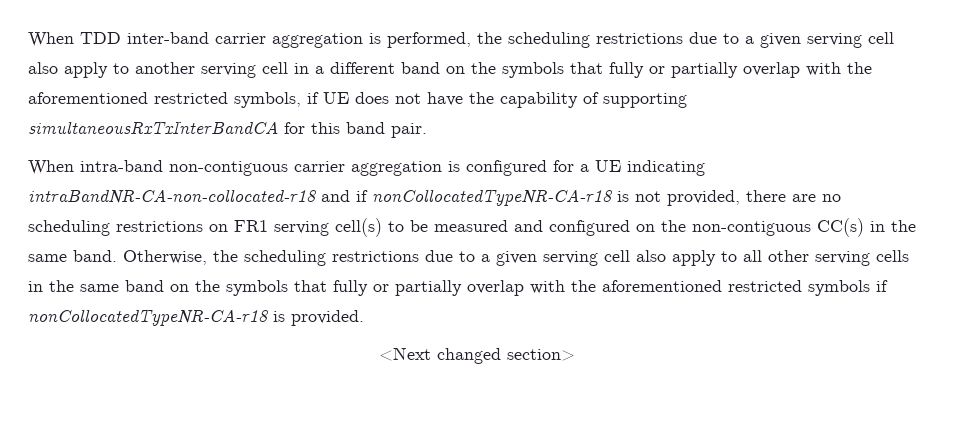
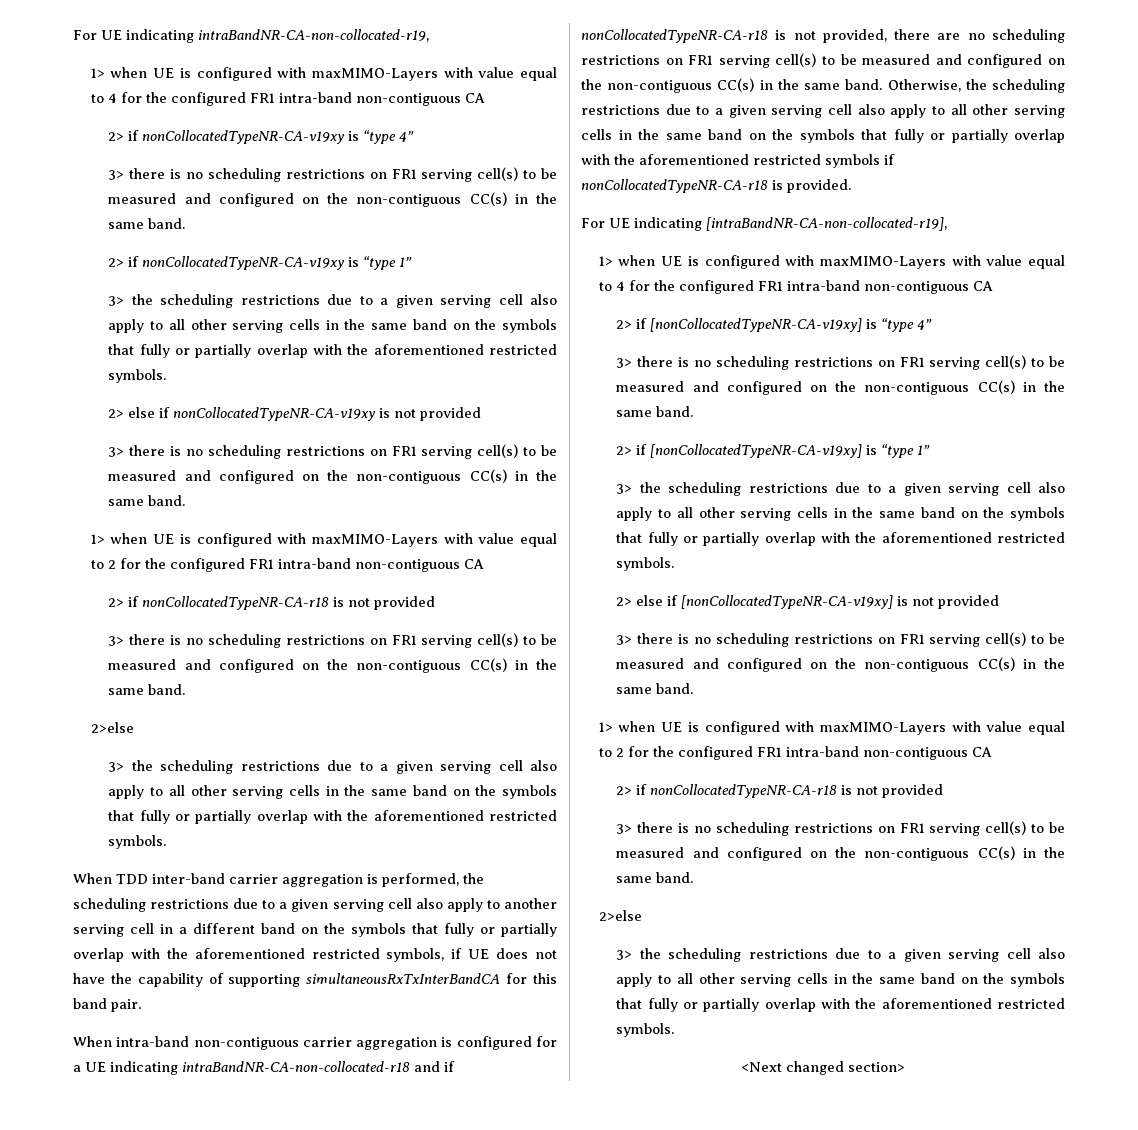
+ For UE indicating intraBandNR-CA-non-collocated-r19,
+ 1> when UE is configured with maxMIMO-Layers with value equal to 4 for the configured FR1 intra-band non-contiguous CA
+ 2> if nonCollocatedTypeNR-CA-v19xy is “type 4”
+ 3> there is no scheduling restrictions on FR1 serving cell(s) to be measured and configured on the non-contiguous CC(s) in the same band.
+ 2> if nonCollocatedTypeNR-CA-v19xy is “type 1”
+ 3> the scheduling restrictions due to a given serving cell also apply to all other serving cells in the same band on the symbols that fully or partially overlap with the aforementioned restricted symbols.
+ 2> else if nonCollocatedTypeNR-CA-v19xy is not provided
+ 3> there is no scheduling restrictions on FR1 serving cell(s) to be measured and configured on the non-contiguous CC(s) in the same band.
+ 1> when UE is configured with maxMIMO-Layers with value equal to 2 for the configured FR1 intra-band non-contiguous CA
+ 2> if nonCollocatedTypeNR-CA-r18 is not provided
+ 3> there is no scheduling restrictions on FR1 serving cell(s) to be measured and configured on the non-contiguous CC(s) in the same band.
+ 2>else
+ 3> the scheduling restrictions due to a given serving cell also apply to all other serving cells in the same band on the symbols that fully or partially overlap with the aforementioned restricted symbols.
+ For UE indicating [intraBandNR-CA-non-collocated-r19],
+ 1> when UE is configured with maxMIMO-Layers with value equal to 4 for the configured FR1 intra-band non-contiguous CA
+ 2> if [nonCollocatedTypeNR-CA-v19xy] is “type 4”
+ 3> there is no scheduling restrictions on FR1 serving cell(s) to be measured and configured on the non-contiguous CC(s) in the same band.
+ 2> if [nonCollocatedTypeNR-CA-v19xy] is “type 1”
+ 3> the scheduling restrictions due to a given serving cell also apply to all other serving cells in the same band on the symbols that fully or partially overlap with the aforementioned restricted symbols.
+ 2> else if [nonCollocatedTypeNR-CA-v19xy] is not provided
+ 3> there is no scheduling restrictions on FR1 serving cell(s) to be measured and configured on the non-contiguous CC(s) in the same band.
+ 1> when UE is configured with maxMIMO-Layers with value equal to 2 for the configured FR1 intra-band non-contiguous CA
+ 2> if nonCollocatedTypeNR-CA-r18 is not provided
+ 3> there is no scheduling restrictions on FR1 serving cell(s) to be measured and configured on the non-contiguous CC(s) in the same band.
+ 2>else
+ 3> the scheduling restrictions due to a given serving cell also apply to all other serving cells in the same band on the symbols that fully or partially overlap with the aforementioned restricted symbols.

